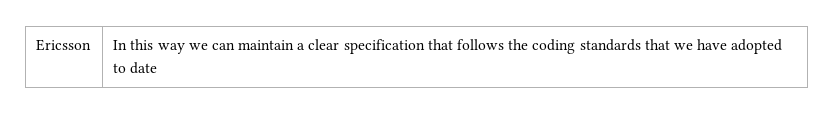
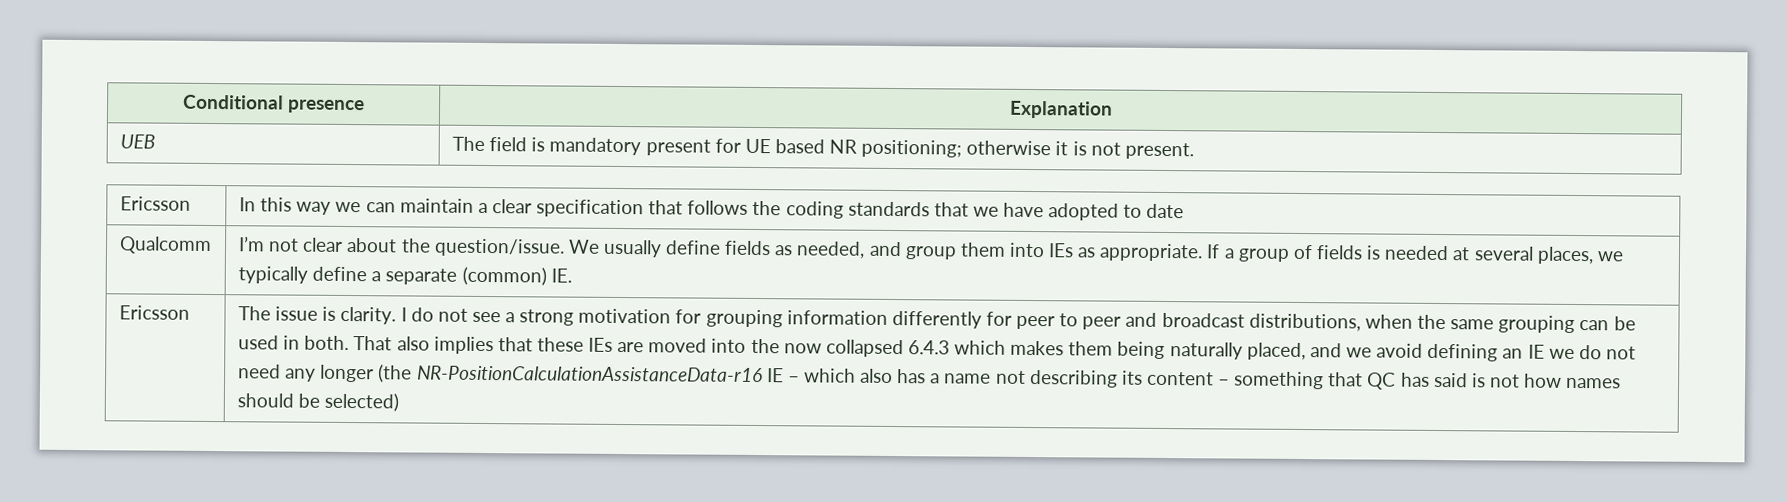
+ Conditional presence | Explanation
+ UEB | The field is mandatory present for UE based NR positioning; otherwise it is not present.
+ Qualcomm | I’m not clear about the question/issue. We usually define fields as needed, and group them into IEs as appropriate. If a group of fields is needed at several places, we typically define a separate (common) IE.
+ Ericsson | The issue is clarity. I do not see a strong motivation for grouping information differently for peer to peer and broadcast distributions, when the same grouping can be used in both. That also implies that these IEs are moved into the now collapsed 6.4.3 which makes them being naturally placed, and we avoid defining an IE we do not need any longer (the NR-PositionCalculationAssistanceData-r16 IE – which also has a name not describing its content – something that QC has said is not how names should be selected)

